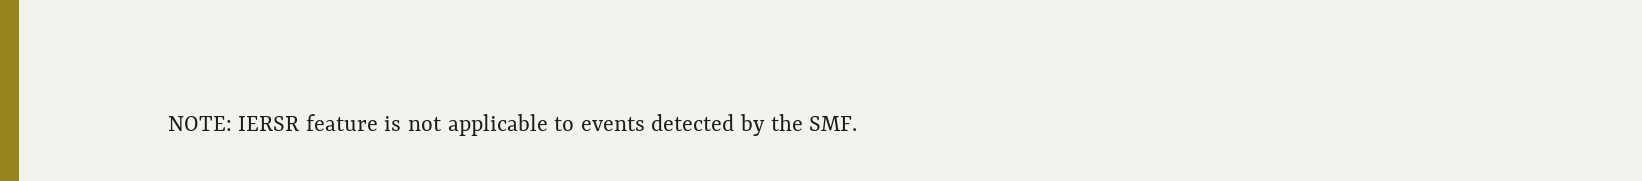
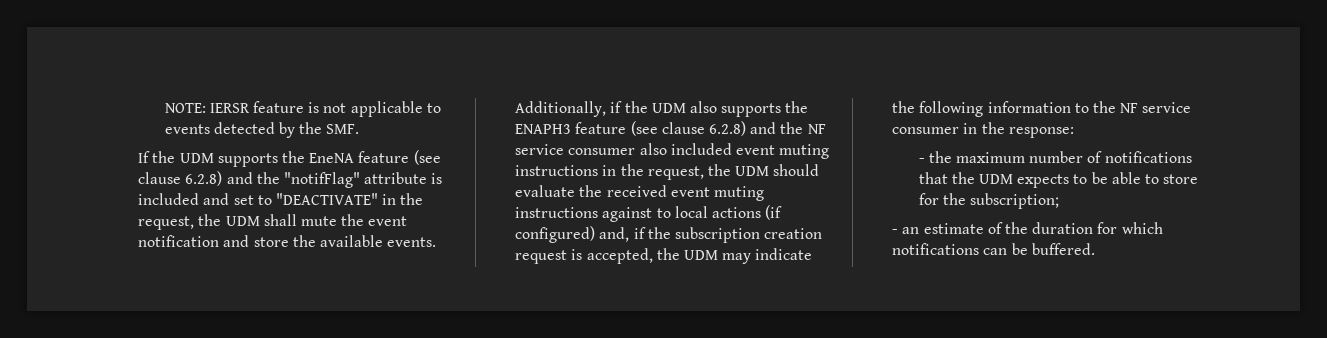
+ If the UDM supports the EneNA feature (see clause 6.2.8) and the "notifFlag" attribute is included and set to "DEACTIVATE" in the request, the UDM shall mute the event notification and store the available events. Additionally, if the UDM also supports the ENAPH3 feature (see clause 6.2.8) and the NF service consumer also included event muting instructions in the request, the UDM should evaluate the received event muting instructions against to local actions (if configured) and, if the subscription creation request is accepted, the UDM may indicate the following information to the NF service consumer in the response:
+ - the maximum number of notifications that the UDM expects to be able to store for the subscription;
+ - an estimate of the duration for which notifications can be buffered.

